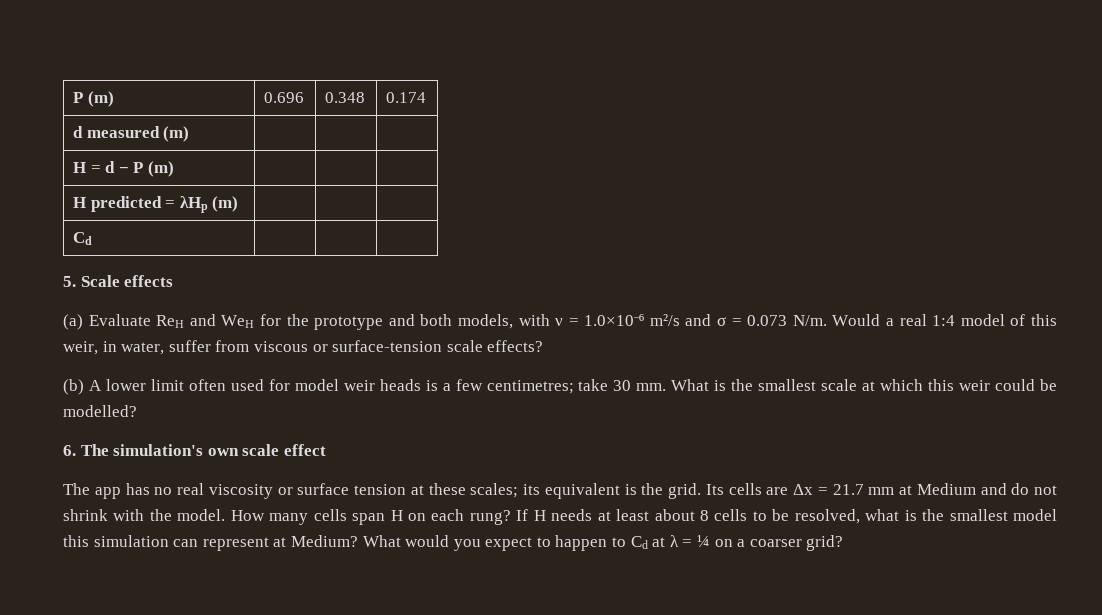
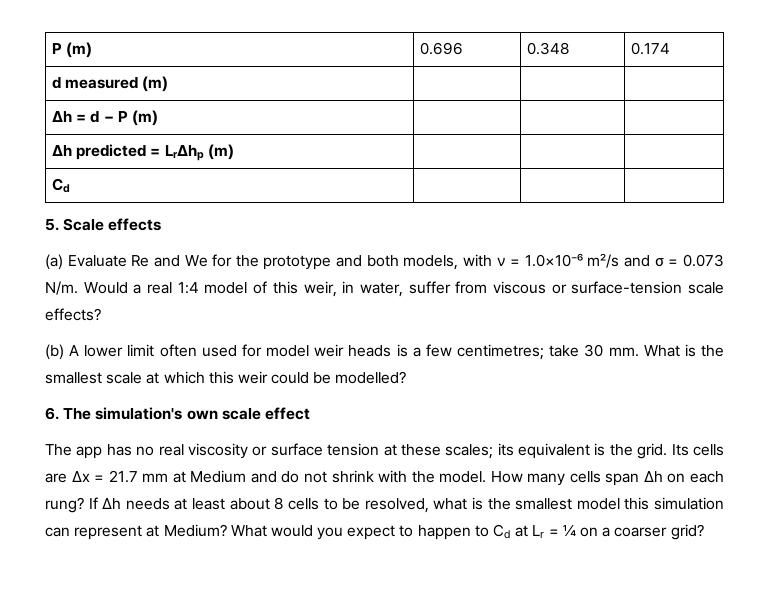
- H = d − P (m) | | |
+ Δh = d − P (m) | | |
- H predicted = λHp (m) | | |
+ Δh predicted = LrΔhp (m) | | |
- (a) Evaluate ReH and WeH for the prototype and both models, with ν = 1.0×10⁻⁶ m²/s and σ = 0.073 N/m. Would a real 1:4 model of this weir, in water, suffer from viscous or surface-tension scale effects?
+ (a) Evaluate Re and We for the prototype and both models, with ν = 1.0×10⁻⁶ m²/s and σ = 0.073 N/m. Would a real 1:4 model of this weir, in water, suffer from viscous or surface-tension scale effects?
- How many cells span H on each rung?
+ How many cells span Δh on each rung?
- If H needs at least about 8 cells to be resolved, what is the smallest model this simulation can represent at Medium?
+ If Δh needs at least about 8 cells to be resolved, what is the smallest model this simulation can represent at Medium?
- What would you expect to happen to Cd at λ = ¼ on a coarser grid?
+ What would you expect to happen to Cd at Lr = ¼ on a coarser grid?

